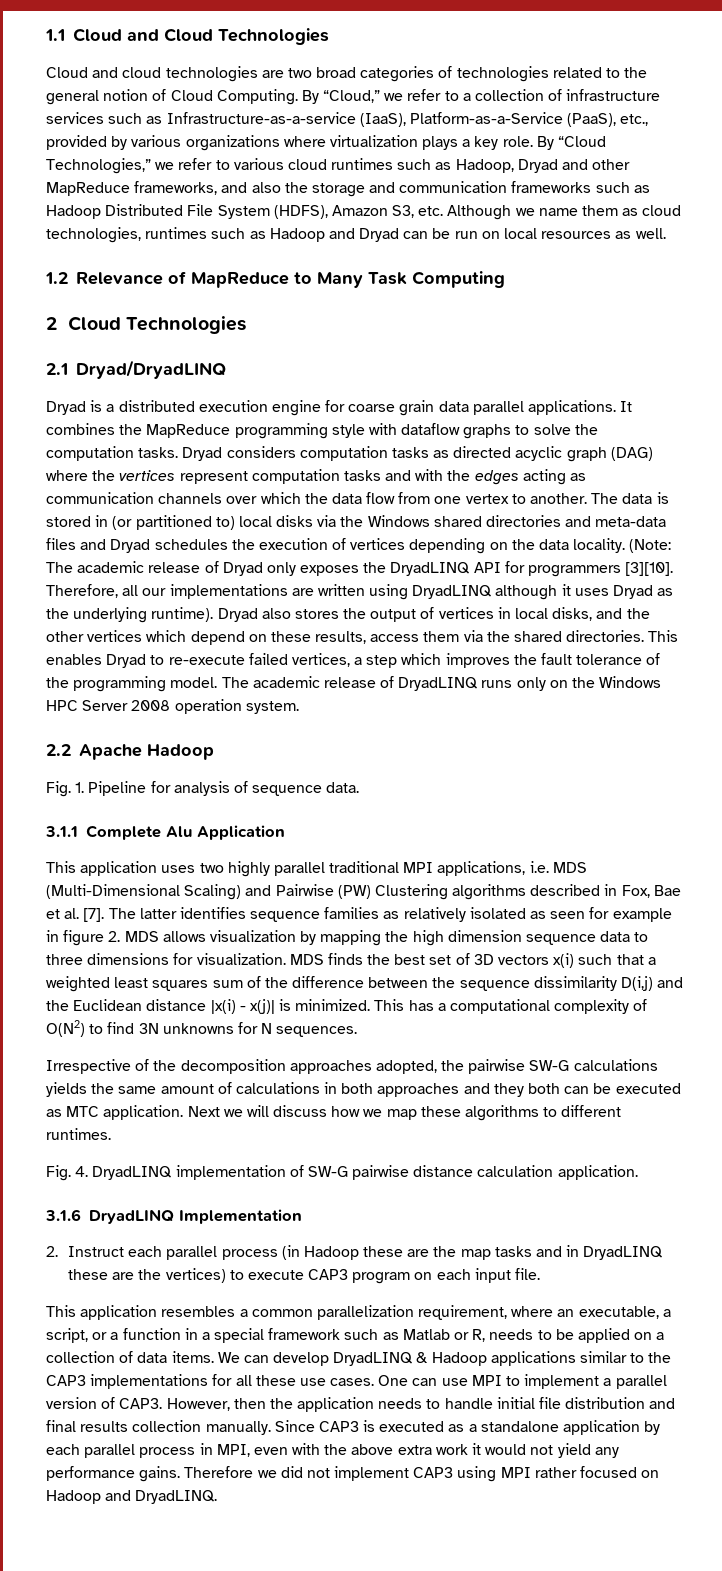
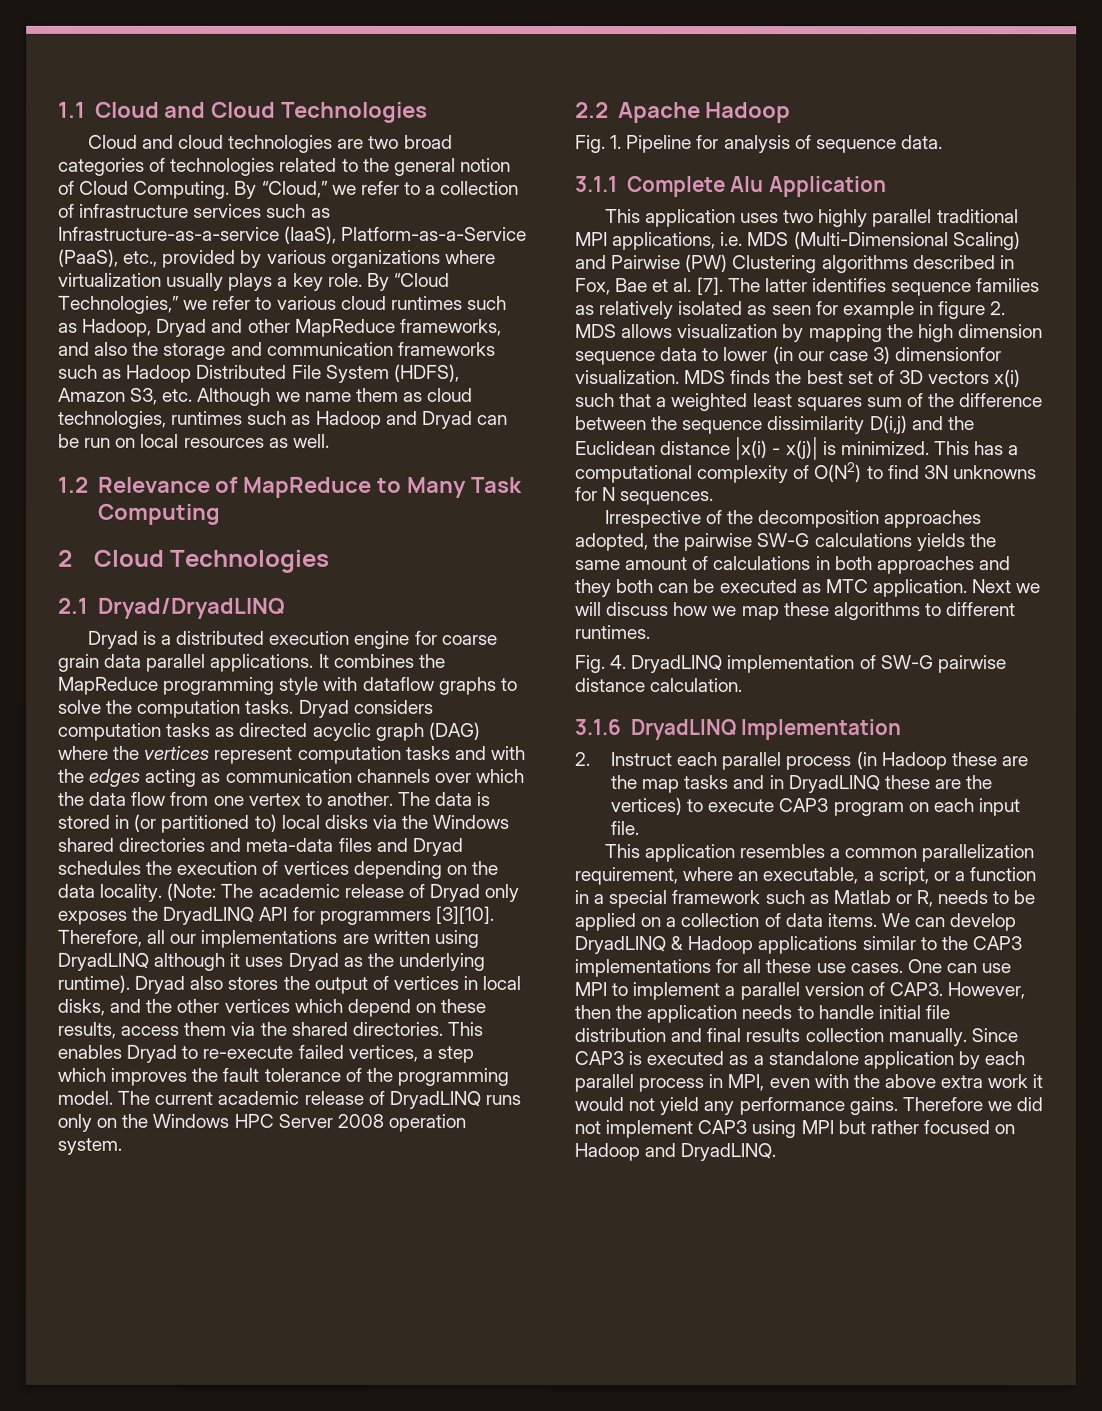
- By “Cloud,” we refer to a collection of infrastructure services such as Infrastructure-as-a-service (IaaS), Platform-as-a-Service (PaaS), etc., provided by various organizations where virtualization plays a key role.
+ By “Cloud,” we refer to a collection of infrastructure services such as Infrastructure-as-a-service (IaaS), Platform-as-a-Service (PaaS), etc., provided by various organizations where virtualization usually plays a key role.
- The academic release of DryadLINQ runs only on the Windows HPC Server 2008 operation system.
+ The current academic release of DryadLINQ runs only on the Windows HPC Server 2008 operation system.
- The latter identifies sequence families as relatively isolated as seen for example in figure 2. MDS allows visualization by mapping the high dimension sequence data to three dimensions for visualization.
+ The latter identifies sequence families as relatively isolated as seen for example in figure 2. MDS allows visualization by mapping the high dimension sequence data to lower (in our case 3) dimensionfor visualization.
- Fig. 4. DryadLINQ implementation of SW-G pairwise distance calculation application.
+ Fig. 4. DryadLINQ implementation of SW-G pairwise distance calculation.
- Therefore we did not implement CAP3 using MPI rather focused on Hadoop and DryadLINQ.
+ Therefore we did not implement CAP3 using MPI but rather focused on Hadoop and DryadLINQ.

